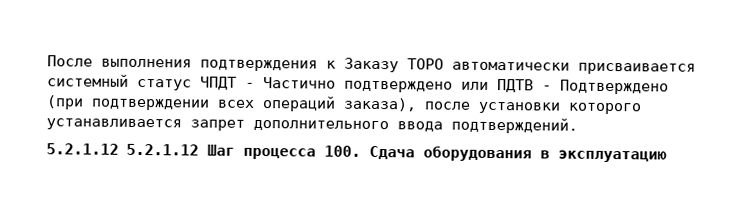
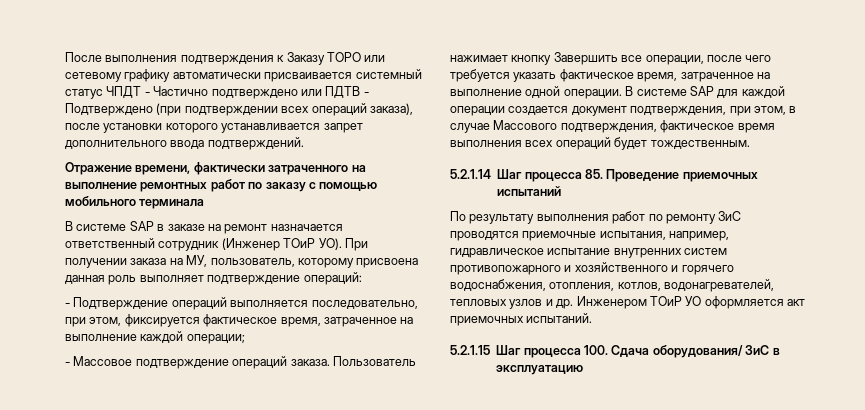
- После выполнения подтверждения к Заказу ТОРО автоматически присваивается системный статус ЧПДТ - Частично подтверждено или ПДТВ - Подтверждено (при подтверждении всех операций заказа), после установки которого устанавливается запрет дополнительного ввода подтверждений.
+ После выполнения подтверждения к Заказу ТОРО или сетевому графику автоматически присваивается системный статус ЧПДТ - Частично подтверждено или ПДТВ - Подтверждено (при подтверждении всех операций заказа), после установки которого устанавливается запрет дополнительного ввода подтверждений.
- 5.2.1.12 5.2.1.12 Шаг процесса 100. Сдача оборудования в эксплуатацию
+ Отражение времени, фактически затраченного на выполнение ремонтных работ по заказу с помощью мобильного терминала
+ В системе SAP в заказе на ремонт назначается ответственный сотрудник (Инженер ТОиР УО). При получении заказа на МУ, пользователь, которому присвоена данная роль выполняет подтверждение операций:
+ - Подтверждение операций выполняется последовательно, при этом, фиксируется фактическое время, затраченное на выполнение каждой операции;
+ - Массовое подтверждение операций заказа. Пользователь нажимает кнопку Завершить все операции, после чего требуется указать фактическое время, затраченное на выполнение одной операции. В системе SAP для каждой операции создается документ подтверждения, при этом, в случае Массового подтверждения, фактическое время выполнения всех операций будет тождественным.
+ 5.2.1.14 Шаг процесса 85. Проведение приемочных испытаний
+ По результату выполнения работ по ремонту ЗиС проводятся приемочные испытания, например, гидравлическое испытание внутренних систем противопожарного и хозяйственного и горячего водоснабжения, отопления, котлов, водонагревателей, тепловых узлов и др. Инженером ТОиР УО оформляется акт приемочных испытаний.
+ 5.2.1.15 Шаг процесса 100. Сдача оборудования/ ЗиС в эксплуатацию

